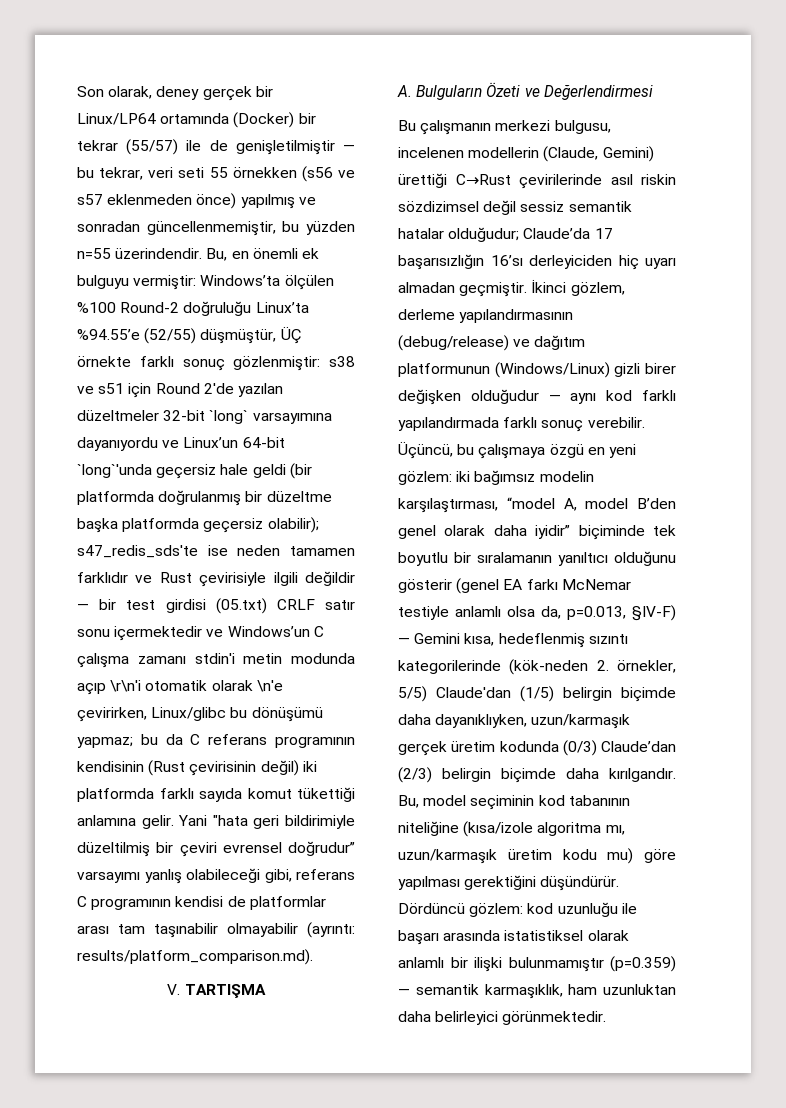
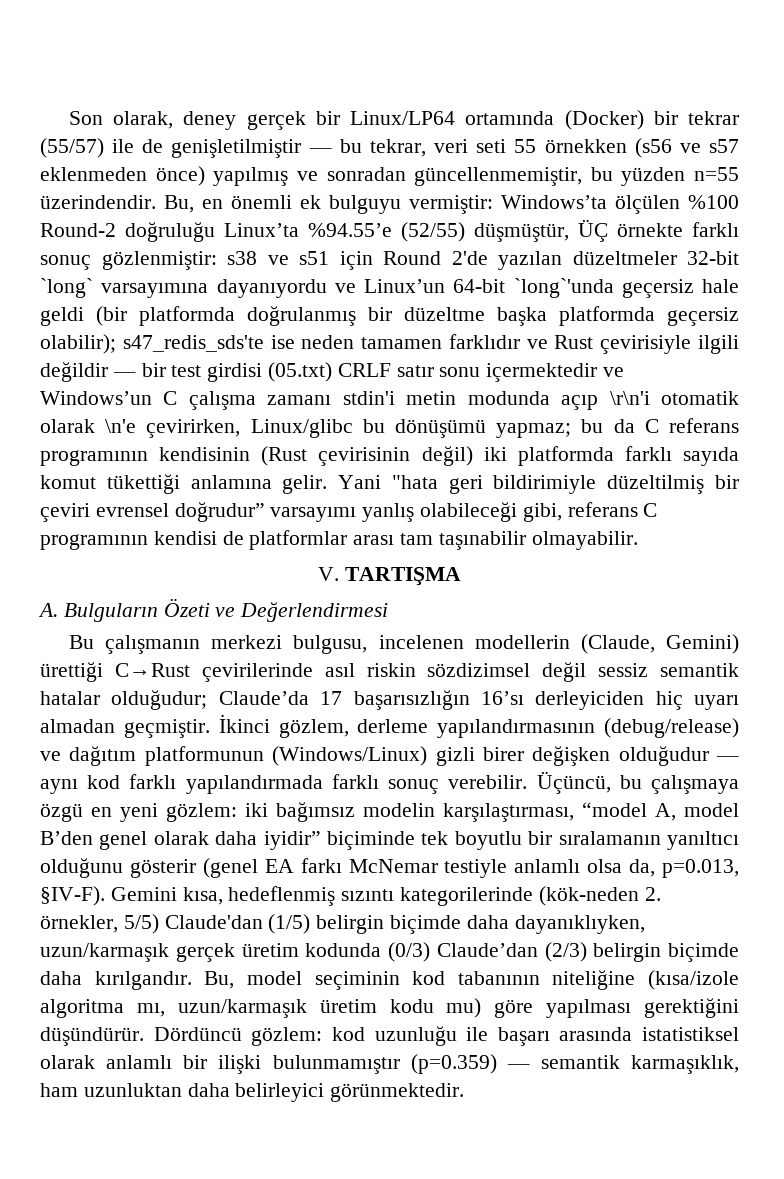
- Yani "hata geri bildirimiyle düzeltilmiş bir çeviri evrensel doğrudur” varsayımı yanlış olabileceği gibi, referans C programının kendisi de platformlar arası tam taşınabilir olmayabilir (ayrıntı: results/platform_comparison.md).
+ Yani "hata geri bildirimiyle düzeltilmiş bir çeviri evrensel doğrudur” varsayımı yanlış olabileceği gibi, referans C programının kendisi de platformlar arası tam taşınabilir olmayabilir.
- iki bağımsız modelin karşılaştırması, “model A, model B’den genel olarak daha iyidir” biçiminde tek boyutlu bir sıralamanın yanıltıcı olduğunu gösterir (genel EA farkı McNemar testiyle anlamlı olsa da, p=0.013, §IV-F) — Gemini kısa, hedeflenmiş sızıntı kategorilerinde (kök-neden 2. örnekler, 5/5) Claude'dan (1/5) belirgin biçimde daha dayanıklıyken, uzun/karmaşık gerçek üretim kodunda (0/3) Claude’dan (2/3) belirgin biçimde daha kırılgandır.
+ iki bağımsız modelin karşılaştırması, “model A, model B’den genel olarak daha iyidir” biçiminde tek boyutlu bir sıralamanın yanıltıcı olduğunu gösterir (genel EA farkı McNemar testiyle anlamlı olsa da, p=0.013, §IV-F). Gemini kısa, hedeflenmiş sızıntı kategorilerinde (kök-neden 2. örnekler, 5/5) Claude'dan (1/5) belirgin biçimde daha dayanıklıyken, uzun/karmaşık gerçek üretim kodunda (0/3) Claude’dan (2/3) belirgin biçimde daha kırılgandır.

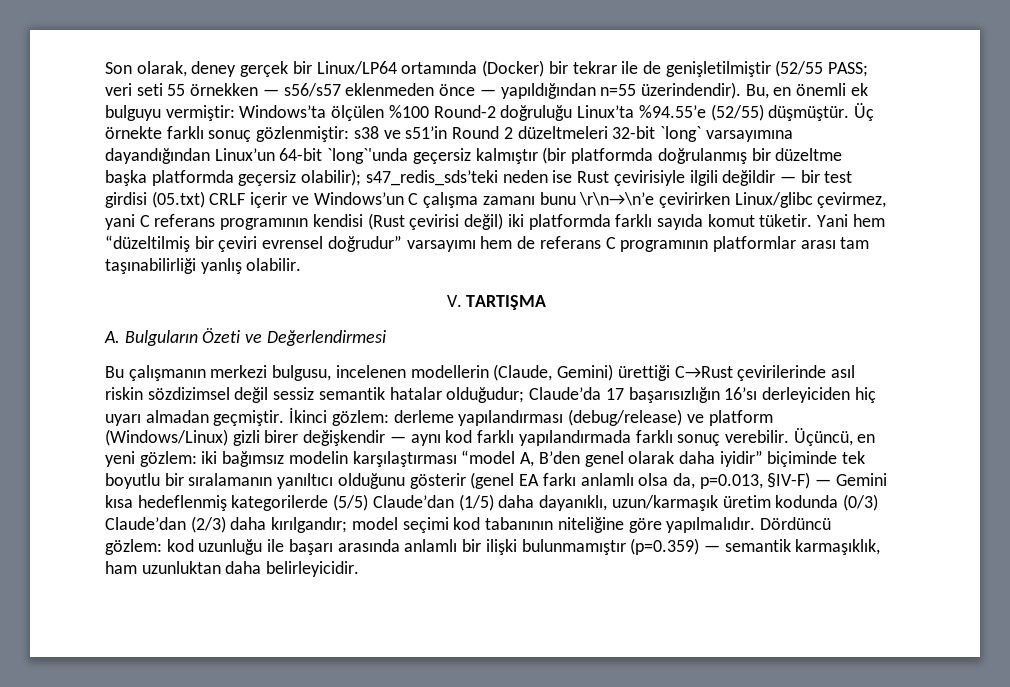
- Son olarak, deney gerçek bir Linux/LP64 ortamında (Docker) bir tekrar (55/57) ile de genişletilmiştir — bu tekrar, veri seti 55 örnekken (s56 ve s57 eklenmeden önce) yapılmış ve sonradan güncellenmemiştir, bu yüzden n=55 üzerindendir.
+ Son olarak, deney gerçek bir Linux/LP64 ortamında (Docker) bir tekrar ile de genişletilmiştir (52/55 PASS; veri seti 55 örnekken — s56/s57 eklenmeden önce — yapıldığından n=55 üzerindendir).
- Windows’ta ölçülen %100 Round-2 doğruluğu Linux’ta %94.55’e (52/55) düşmüştür, ÜÇ örnekte farklı sonuç gözlenmiştir:
+ Windows’ta ölçülen %100 Round-2 doğruluğu Linux’ta %94.55’e (52/55) düşmüştür. Üç örnekte farklı sonuç gözlenmiştir:
- s38 ve s51 için Round 2'de yazılan düzeltmeler 32-bit `long` varsayımına dayanıyordu ve Linux’un 64-bit `long`'unda geçersiz hale geldi (bir platformda doğrulanmış bir düzeltme başka platformda geçersiz olabilir);
+ s38 ve s51’in Round 2 düzeltmeleri 32-bit `long` varsayımına dayandığından Linux’un 64-bit `long`'unda geçersiz kalmıştır (bir platformda doğrulanmış bir düzeltme başka platformda geçersiz olabilir);
- s47_redis_sds'te ise neden tamamen farklıdır ve Rust çevirisiyle ilgili değildir — bir test girdisi (05.txt) CRLF satır sonu içermektedir ve Windows’un C çalışma zamanı stdin'i metin modunda açıp \r\n'i otomatik olarak \n'e çevirirken, Linux/glibc bu dönüşümü yapmaz; bu da C referans programının kendisinin (Rust çevirisinin değil) iki platformda farklı sayıda komut tükettiği anlamına gelir. Yani "hata geri bildirimiyle düzeltilmiş bir çeviri evrensel doğrudur” varsayımı yanlış olabileceği gibi, referans C programının kendisi de platformlar arası tam taşınabilir olmayabilir.
+ s47_redis_sds’teki neden ise Rust çevirisiyle ilgili değildir — bir test girdisi (05.txt) CRLF içerir ve Windows’un C çalışma zamanı bunu \r\n→\n’e çevirirken Linux/glibc çevirmez, yani C referans programının kendisi (Rust çevirisi değil) iki platformda farklı sayıda komut tüketir. Yani hem “düzeltilmiş bir çeviri evrensel doğrudur” varsayımı hem de referans C programının platformlar arası tam taşınabilirliği yanlış olabilir.
- İkinci gözlem, derleme yapılandırmasının (debug/release) ve dağıtım platformunun (Windows/Linux) gizli birer değişken olduğudur — aynı kod farklı yapılandırmada farklı sonuç verebilir.
+ İkinci gözlem: derleme yapılandırması (debug/release) ve platform (Windows/Linux) gizli birer değişkendir — aynı kod farklı yapılandırmada farklı sonuç verebilir.
- Üçüncü, bu çalışmaya özgü en yeni gözlem: iki bağımsız modelin karşılaştırması, “model A, model B’den genel olarak daha iyidir” biçiminde tek boyutlu bir sıralamanın yanıltıcı olduğunu gösterir (genel EA farkı McNemar testiyle anlamlı olsa da, p=0.013, §IV-F). Gemini kısa, hedeflenmiş sızıntı kategorilerinde (kök-neden 2. örnekler, 5/5) Claude'dan (1/5) belirgin biçimde daha dayanıklıyken, uzun/karmaşık gerçek üretim kodunda (0/3) Claude’dan (2/3) belirgin biçimde daha kırılgandır. Bu, model seçiminin kod tabanının niteliğine (kısa/izole algoritma mı, uzun/karmaşık üretim kodu mu) göre yapılması gerektiğini düşündürür.
+ Üçüncü, en yeni gözlem: iki bağımsız modelin karşılaştırması “model A, B’den genel olarak daha iyidir” biçiminde tek boyutlu bir sıralamanın yanıltıcı olduğunu gösterir (genel EA farkı anlamlı olsa da, p=0.013, §IV-F) — Gemini kısa hedeflenmiş kategorilerde (5/5) Claude’dan (1/5) daha dayanıklı, uzun/karmaşık üretim kodunda (0/3) Claude’dan (2/3) daha kırılgandır; model seçimi kod tabanının niteliğine göre yapılmalıdır.
- Dördüncü gözlem: kod uzunluğu ile başarı arasında istatistiksel olarak anlamlı bir ilişki bulunmamıştır (p=0.359) — semantik karmaşıklık, ham uzunluktan daha belirleyici görünmektedir.
+ Dördüncü gözlem: kod uzunluğu ile başarı arasında anlamlı bir ilişki bulunmamıştır (p=0.359) — semantik karmaşıklık, ham uzunluktan daha belirleyicidir.

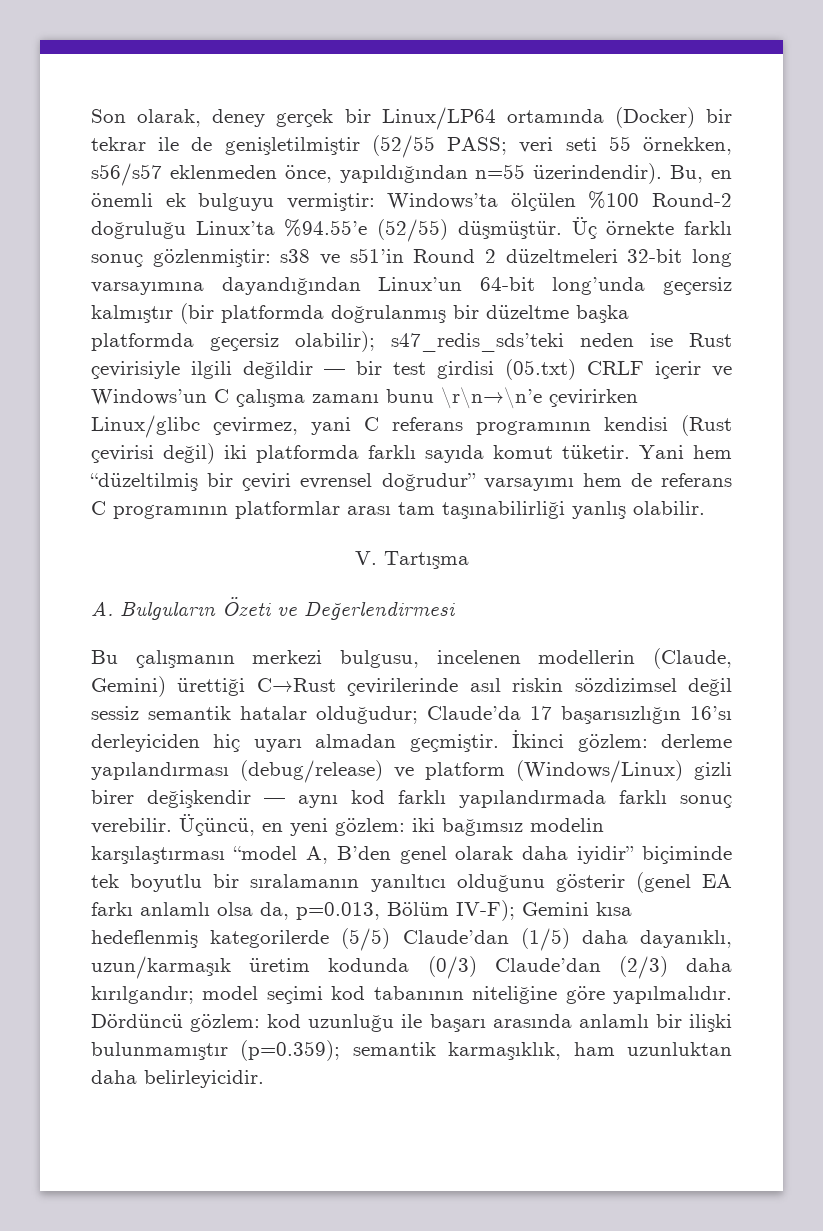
- Son olarak, deney gerçek bir Linux/LP64 ortamında (Docker) bir tekrar ile de genişletilmiştir (52/55 PASS; veri seti 55 örnekken — s56/s57 eklenmeden önce — yapıldığından n=55 üzerindendir).
+ Son olarak, deney gerçek bir Linux/LP64 ortamında (Docker) bir tekrar ile de genişletilmiştir (52/55 PASS; veri seti 55 örnekken, s56/s57 eklenmeden önce, yapıldığından n=55 üzerindendir).
- s38 ve s51’in Round 2 düzeltmeleri 32-bit `long` varsayımına dayandığından Linux’un 64-bit `long`'unda geçersiz kalmıştır (bir platformda doğrulanmış bir düzeltme başka platformda geçersiz olabilir);
+ s38 ve s51’in Round 2 düzeltmeleri 32-bit long varsayımına dayandığından Linux’un 64-bit long’unda geçersiz kalmıştır (bir platformda doğrulanmış bir düzeltme başka platformda geçersiz olabilir);
- V. TARTIŞMA
+ V. Tartışma
- Üçüncü, en yeni gözlem: iki bağımsız modelin karşılaştırması “model A, B’den genel olarak daha iyidir” biçiminde tek boyutlu bir sıralamanın yanıltıcı olduğunu gösterir (genel EA farkı anlamlı olsa da, p=0.013, §IV-F) — Gemini kısa hedeflenmiş kategorilerde (5/5) Claude’dan (1/5) daha dayanıklı, uzun/karmaşık üretim kodunda (0/3) Claude’dan (2/3) daha kırılgandır; model seçimi kod tabanının niteliğine göre yapılmalıdır.
+ Üçüncü, en yeni gözlem: iki bağımsız modelin karşılaştırması “model A, B’den genel olarak daha iyidir” biçiminde tek boyutlu bir sıralamanın yanıltıcı olduğunu gösterir (genel EA farkı anlamlı olsa da, p=0.013, Bölüm IV-F); Gemini kısa hedeflenmiş kategorilerde (5/5) Claude’dan (1/5) daha dayanıklı, uzun/karmaşık üretim kodunda (0/3) Claude’dan (2/3) daha kırılgandır; model seçimi kod tabanının niteliğine göre yapılmalıdır.
- Dördüncü gözlem: kod uzunluğu ile başarı arasında anlamlı bir ilişki bulunmamıştır (p=0.359) — semantik karmaşıklık, ham uzunluktan daha belirleyicidir.
+ Dördüncü gözlem: kod uzunluğu ile başarı arasında anlamlı bir ilişki bulunmamıştır (p=0.359); semantik karmaşıklık, ham uzunluktan daha belirleyicidir.

